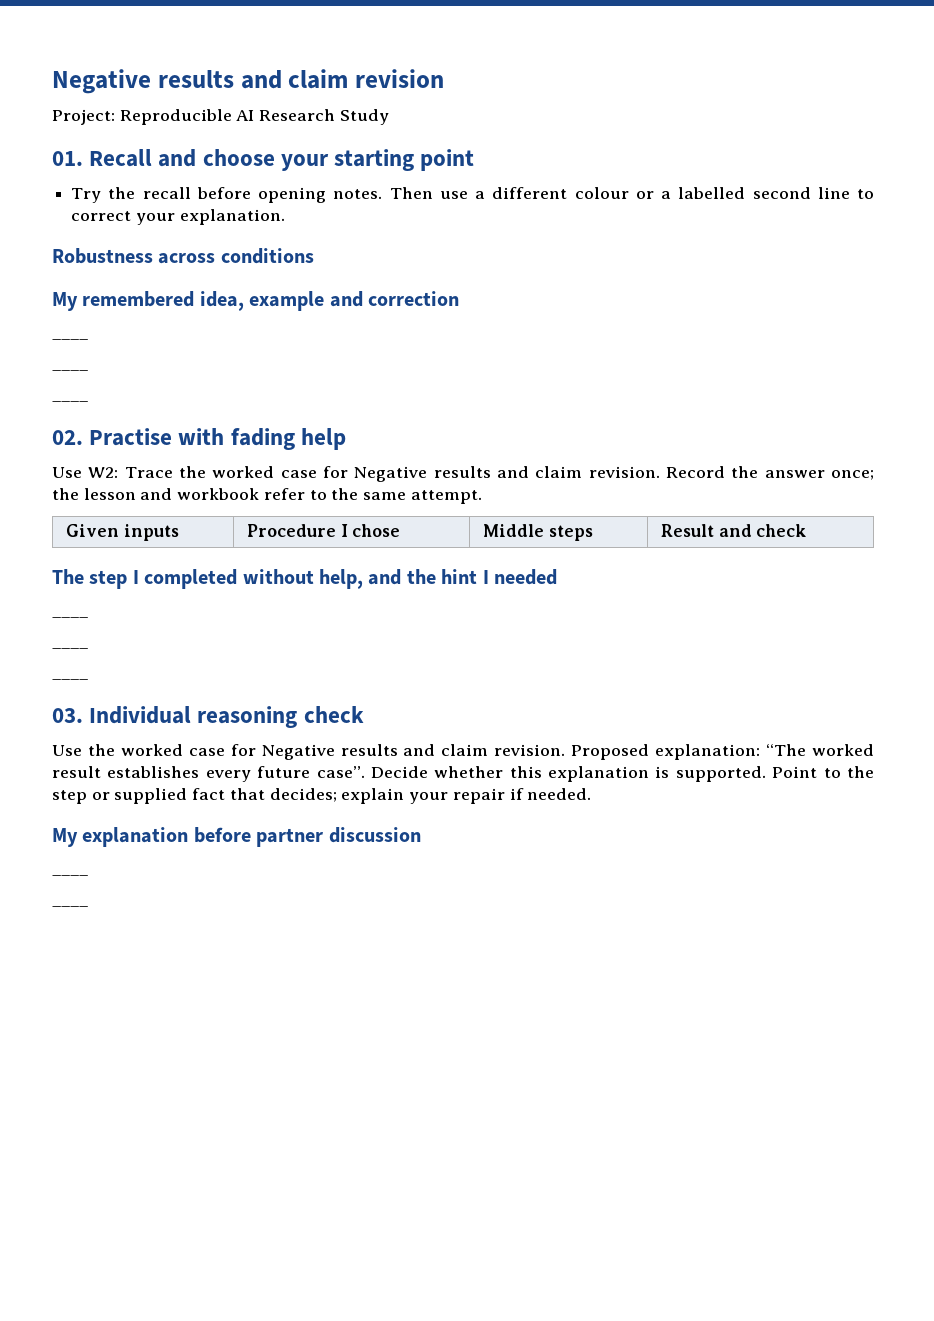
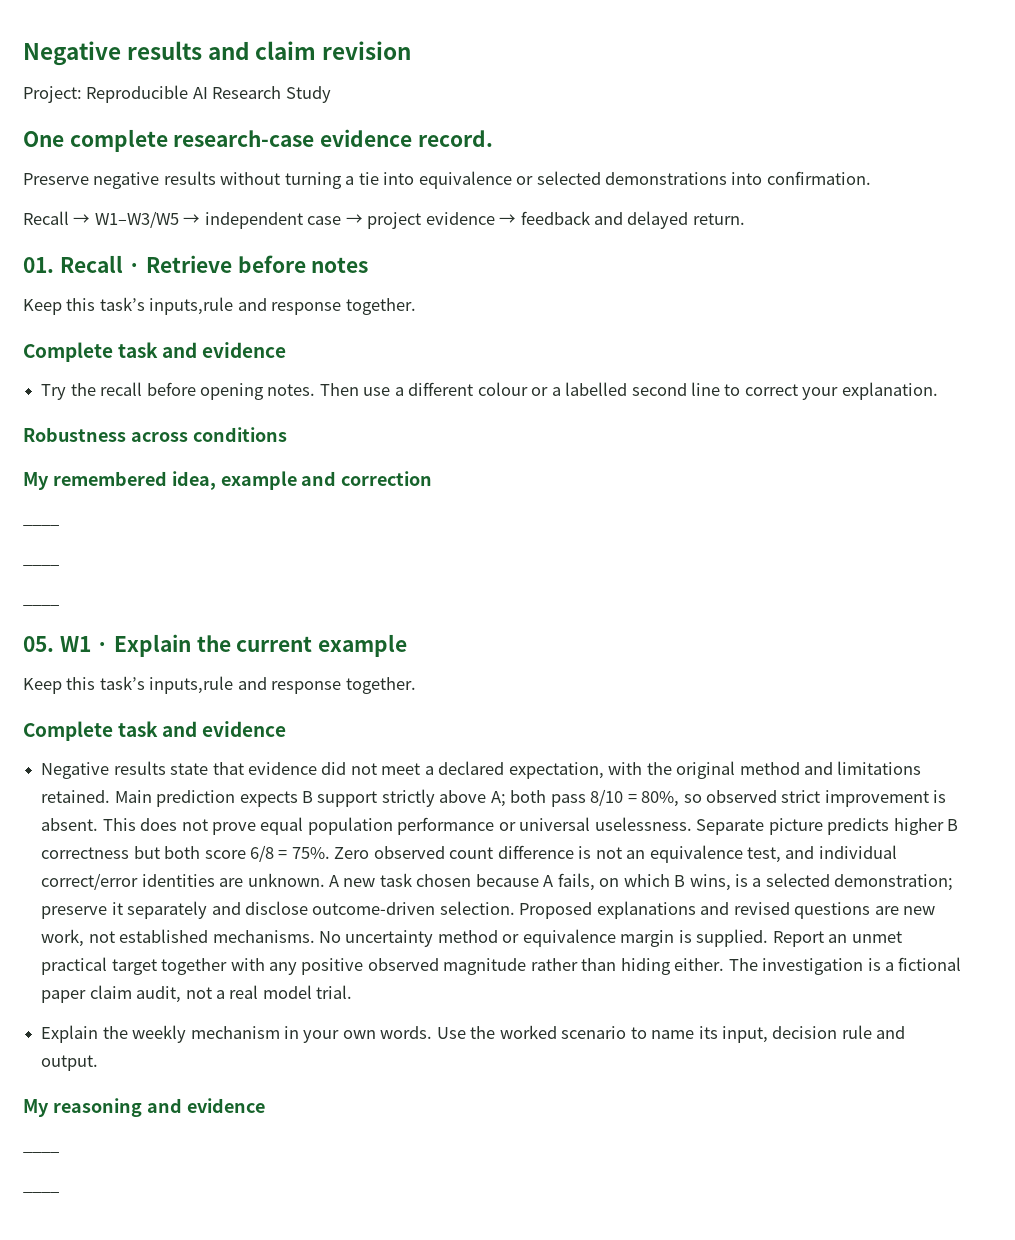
- 01. Recall and choose your starting point
+ One complete research-case evidence record.
+ Preserve negative results without turning a tie into equivalence or selected demonstrations into confirmation.
+ Recall → W1–W3/W5 → independent case → project evidence → feedback and delayed return.
+ 01. Recall · Retrieve before notes
+ Keep this task’s inputs,rule and response together.
+ Complete task and evidence
- 02. Practise with fading help
- Use W2: Trace the worked case for Negative results and claim revision. Record the answer once; the lesson and workbook refer to the same attempt.
- Given inputs | Procedure I chose | Middle steps | Result and check
- The step I completed without help, and the hint I needed
- ____
- ____
- ____
- 03. Individual reasoning check
- Use the worked case for Negative results and claim revision. Proposed explanation: “The worked result establishes every future case”. Decide whether this explanation is supported. Point to the step or supplied fact that decides; explain your repair if needed.
- My explanation before partner discussion
+ 05. W1 · Explain the current example
+ Keep this task’s inputs,rule and response together.
+ Complete task and evidence
+ Negative results state that evidence did not meet a declared expectation, with the original method and limitations retained. Main prediction expects B support strictly above A; both pass 8/10 = 80%, so observed strict improvement is absent. This does not prove equal population performance or universal uselessness. Separate picture predicts higher B correctness but both score 6/8 = 75%. Zero observed count difference is not an equivalence test, and individual correct/error identities are unknown. A new task chosen because A fails, on which B wins, is a selected demonstration; preserve it separately and disclose outcome-driven selection. Proposed explanations and revised questions are new work, not established mechanisms. No uncertainty method or equivalence margin is supplied. Report an unmet practical target together with any positive observed magnitude rather than hiding either. The investigation is a fictional paper claim audit, not a real model trial.
+ Explain the weekly mechanism in your own words. Use the worked scenario to name its input, decision rule and output.
+ My reasoning and evidence

